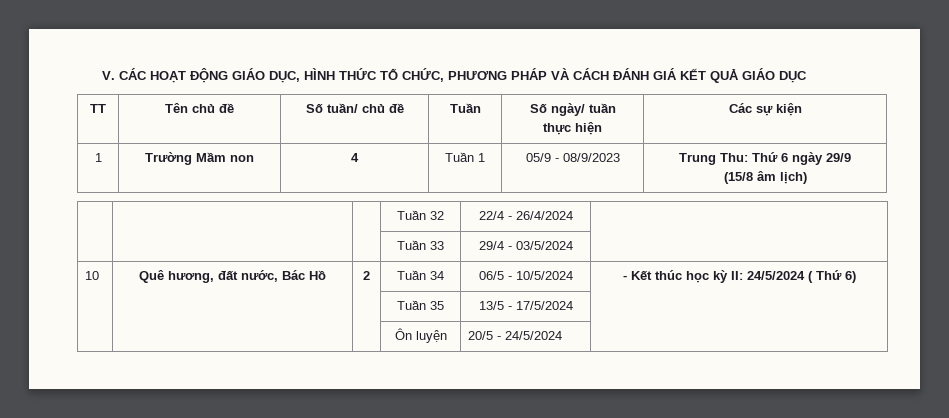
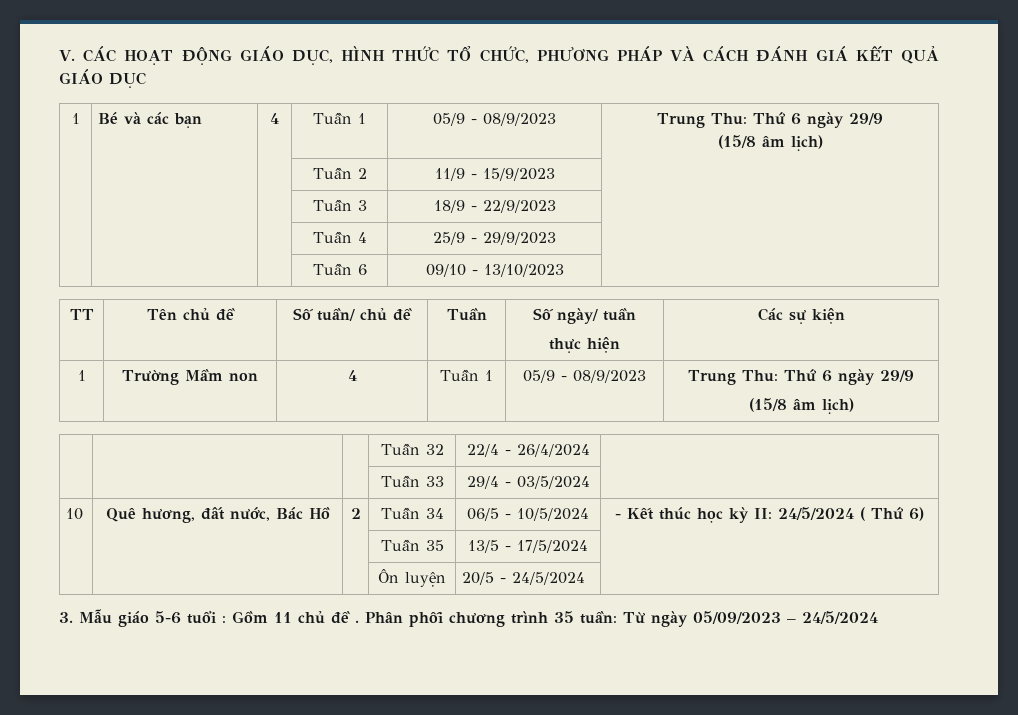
+ 1 | Bé và các bạn | 4 | Tuần 1 | 05/9 - 08/9/2023 | Trung Thu: Thứ 6 ngày 29/9
+ (15/8 âm lịch)
+ | | | Tuần 2 | 11/9 - 15/9/2023 |
+ | | | Tuần 3 | 18/9 - 22/9/2023 |
+ | | | Tuần 4 | 25/9 - 29/9/2023 |
+ | | | Tuần 6 | 09/10 - 13/10/2023 |
+ 3. Mẫu giáo 5-6 tuổi : Gồm 11 chủ đề . Phân phối chương trình 35 tuần: Từ ngày 05/09/2023 – 24/5/2024

